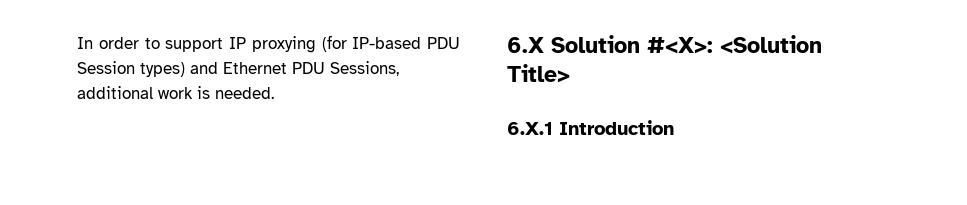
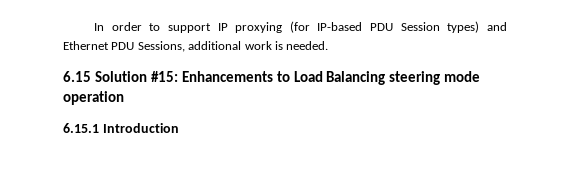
- 6.X Solution #<X>: <Solution Title>
- 6.X.1 Introduction
+ 6.15 Solution #15: Enhancements to Load Balancing steering mode operation
+ 6.15.1 Introduction

